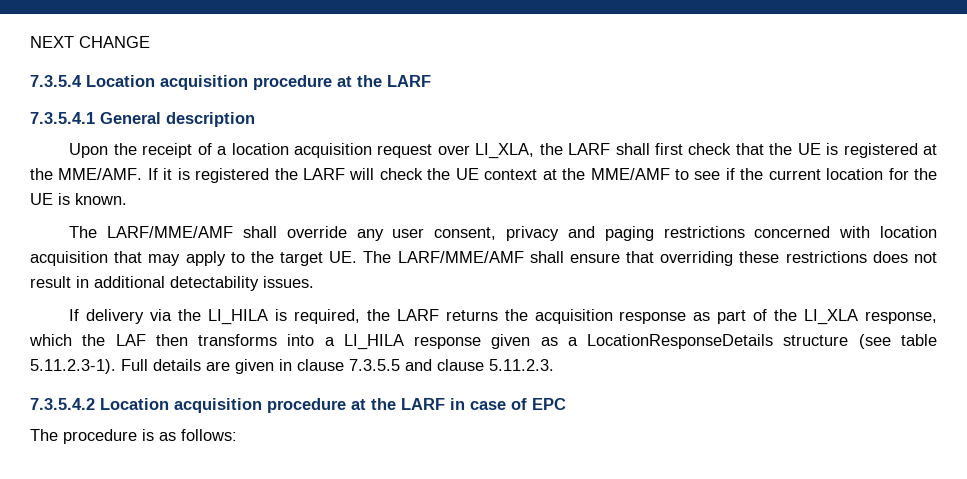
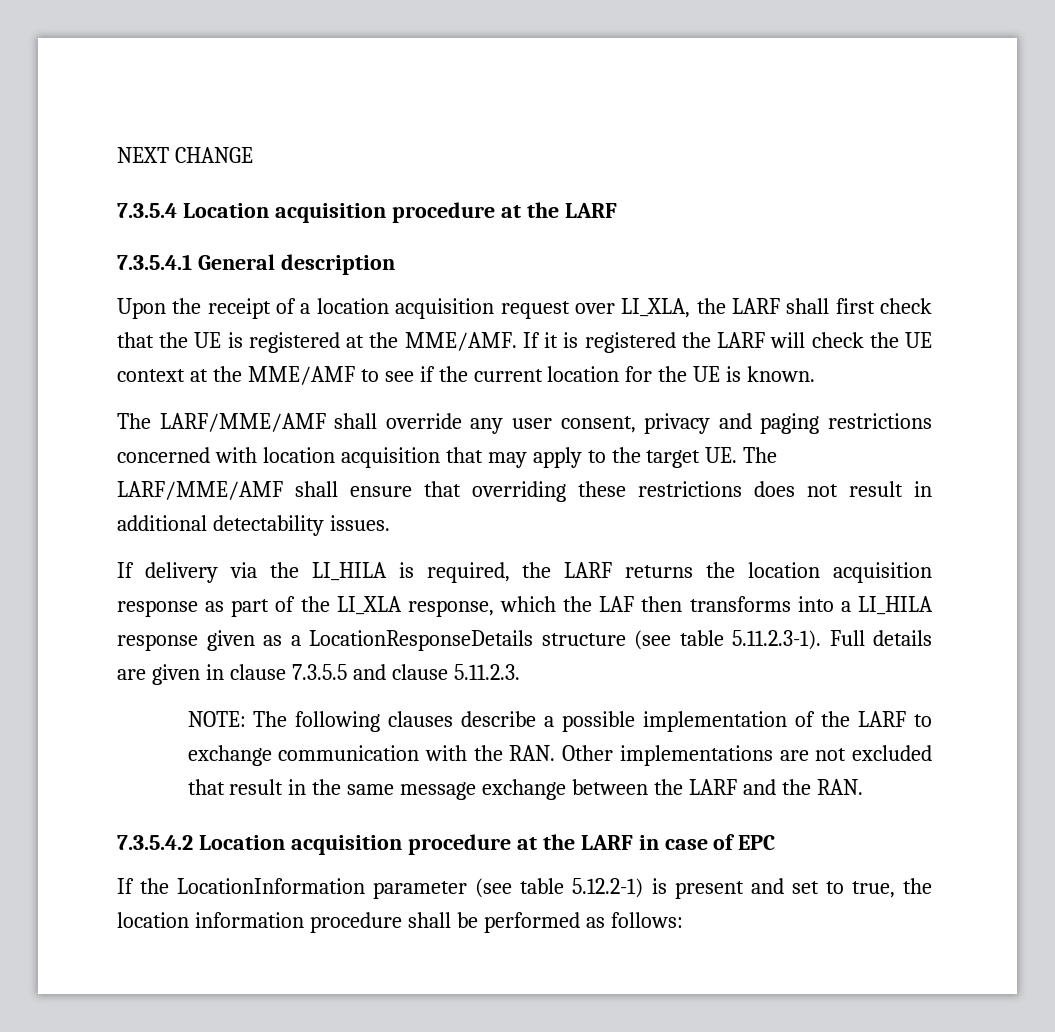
- If delivery via the LI_HILA is required, the LARF returns the acquisition response as part of the LI_XLA response, which the LAF then transforms into a LI_HILA response given as a LocationResponseDetails structure (see table 5.11.2.3-1). Full details are given in clause 7.3.5.5 and clause 5.11.2.3.
+ If delivery via the LI_HILA is required, the LARF returns the location acquisition response as part of the LI_XLA response, which the LAF then transforms into a LI_HILA response given as a LocationResponseDetails structure (see table 5.11.2.3-1). Full details are given in clause 7.3.5.5 and clause 5.11.2.3.
+ NOTE: The following clauses describe a possible implementation of the LARF to exchange communication with the RAN. Other implementations are not excluded that result in the same message exchange between the LARF and the RAN.
- The procedure is as follows:
+ If the LocationInformation parameter (see table 5.12.2-1) is present and set to true, the location information procedure shall be performed as follows:

